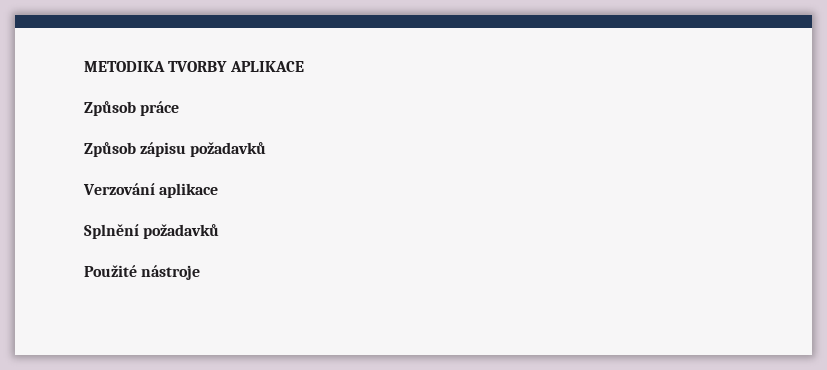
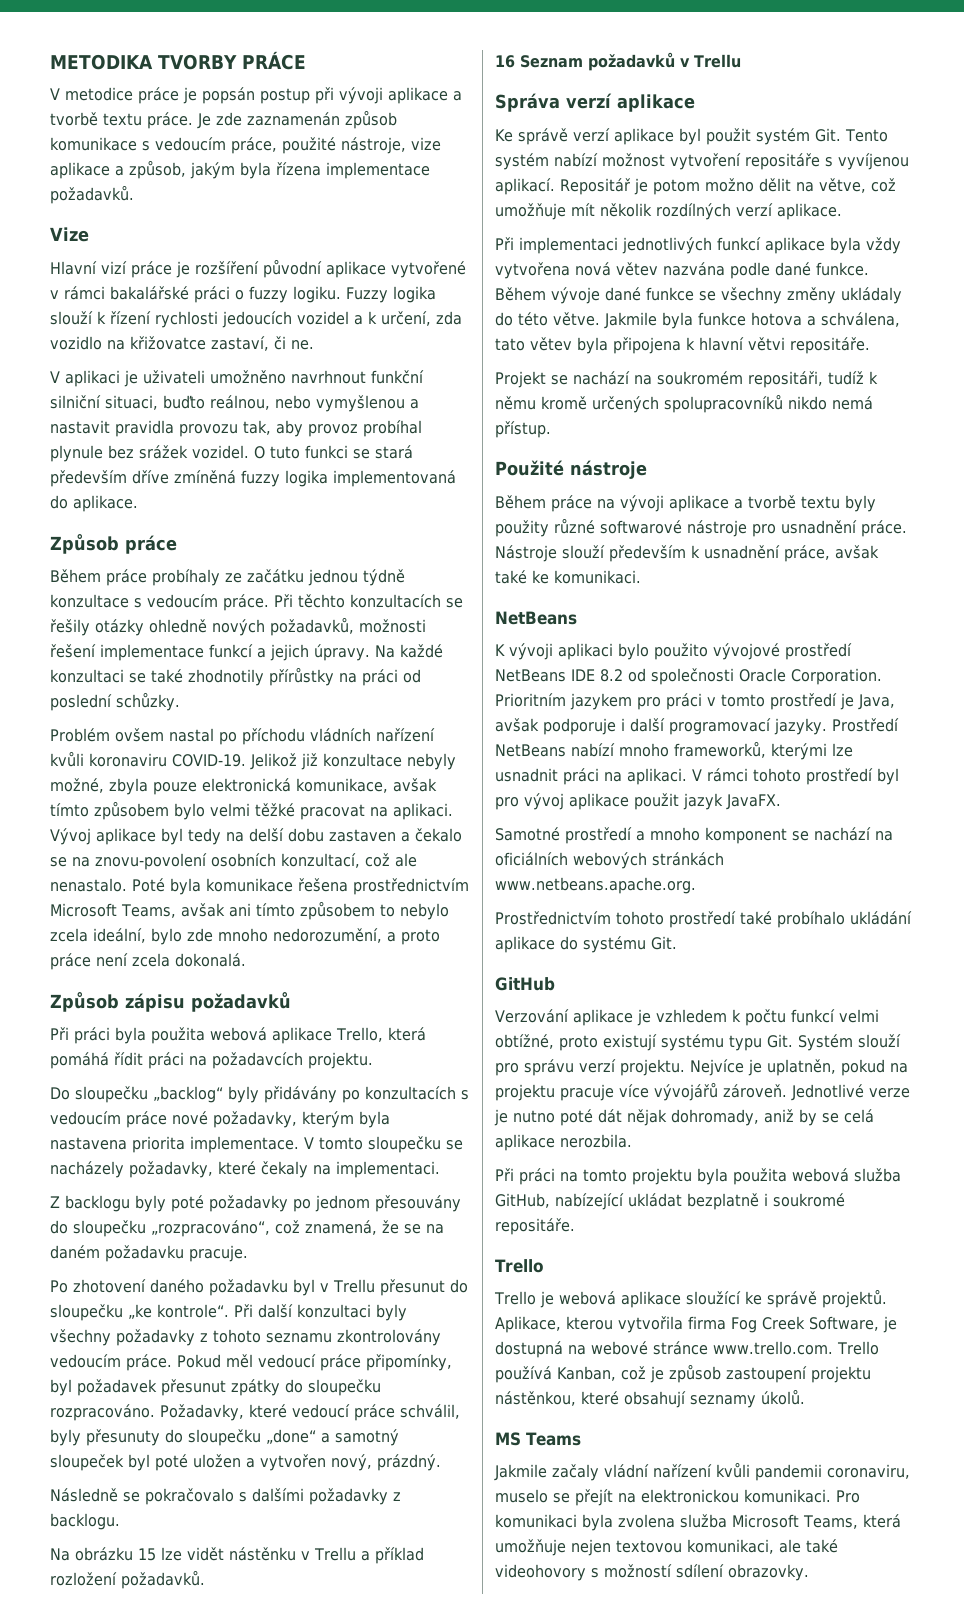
- METODIKA TVORBY APLIKACE
+ METODIKA TVORBY PRÁCE
+ V metodice práce je popsán postup při vývoji aplikace a tvorbě textu práce. Je zde zaznamenán způsob komunikace s vedoucím práce, použité nástroje, vize aplikace a způsob, jakým byla řízena implementace požadavků.
+ Vize
+ Hlavní vizí práce je rozšíření původní aplikace vytvořené v rámci bakalářské práci o fuzzy logiku. Fuzzy logika slouží k řízení rychlosti jedoucích vozidel a k určení, zda vozidlo na křižovatce zastaví, či ne.
+ V aplikaci je uživateli umožněno navrhnout funkční silniční situaci, buďto reálnou, nebo vymyšlenou a nastavit pravidla provozu tak, aby provoz probíhal plynule bez srážek vozidel. O tuto funkci se stará především dříve zmíněná fuzzy logika implementovaná do aplikace.
  Způsob práce
+ Během práce probíhaly ze začátku jednou týdně konzultace s vedoucím práce. Při těchto konzultacích se řešily otázky ohledně nových požadavků, možnosti řešení implementace funkcí a jejich úpravy. Na každé konzultaci se také zhodnotily přírůstky na práci od poslední schůzky.
+ Problém ovšem nastal po příchodu vládních nařízení kvůli koronaviru COVID-19. Jelikož již konzultace nebyly možné, zbyla pouze elektronická komunikace, avšak tímto způsobem bylo velmi těžké pracovat na aplikaci. Vývoj aplikace byl tedy na delší dobu zastaven a čekalo se na znovu-povolení osobních konzultací, což ale nenastalo. Poté byla komunikace řešena prostřednictvím Microsoft Teams, avšak ani tímto způsobem to nebylo zcela ideální, bylo zde mnoho nedorozumění, a proto práce není zcela dokonalá.
  Způsob zápisu požadavků
- Verzování aplikace
- Splnění požadavků
+ Při práci byla použita webová aplikace Trello, která pomáhá řídit práci na požadavcích projektu.
+ Do sloupečku „backlog“ byly přidávány po konzultacích s vedoucím práce nové požadavky, kterým byla nastavena priorita implementace. V tomto sloupečku se nacházely požadavky, které čekaly na implementaci.
+ Z backlogu byly poté požadavky po jednom přesouvány do sloupečku „rozpracováno“, což znamená, že se na daném požadavku pracuje.
+ Po zhotovení daného požadavku byl v Trellu přesunut do sloupečku „ke kontrole“. Při další konzultaci byly všechny požadavky z tohoto seznamu zkontrolovány vedoucím práce. Pokud měl vedoucí práce připomínky, byl požadavek přesunut zpátky do sloupečku rozpracováno. Požadavky, které vedoucí práce schválil, byly přesunuty do sloupečku „done“ a samotný sloupeček byl poté uložen a vytvořen nový, prázdný.
+ Následně se pokračovalo s dalšími požadavky z backlogu.
+ Na obrázku 15 lze vidět nástěnku v Trellu a příklad rozložení požadavků.
+ 16 Seznam požadavků v Trellu
+ Správa verzí aplikace
+ Ke správě verzí aplikace byl použit systém Git. Tento systém nabízí možnost vytvoření repositáře s vyvíjenou aplikací. Repositář je potom možno dělit na větve, což umožňuje mít několik rozdílných verzí aplikace.
+ Při implementaci jednotlivých funkcí aplikace byla vždy vytvořena nová větev nazvána podle dané funkce. Během vývoje dané funkce se všechny změny ukládaly do této větve. Jakmile byla funkce hotova a schválena, tato větev byla připojena k hlavní větvi repositáře.
+ Projekt se nachází na soukromém repositáři, tudíž k němu kromě určených spolupracovníků nikdo nemá přístup.
  Použité nástroje
+ Během práce na vývoji aplikace a tvorbě textu byly použity různé softwarové nástroje pro usnadnění práce. Nástroje slouží především k usnadnění práce, avšak také ke komunikaci.
+ NetBeans
+ K vývoji aplikaci bylo použito vývojové prostředí NetBeans IDE 8.2 od společnosti Oracle Corporation. Prioritním jazykem pro práci v tomto prostředí je Java, avšak podporuje i další programovací jazyky. Prostředí NetBeans nabízí mnoho frameworků, kterými lze usnadnit práci na aplikaci. V rámci tohoto prostředí byl pro vývoj aplikace použit jazyk JavaFX.
+ Samotné prostředí a mnoho komponent se nachází na oficiálních webových stránkách www.netbeans.apache.org.
+ Prostřednictvím tohoto prostředí také probíhalo ukládání aplikace do systému Git.
+ GitHub
+ Verzování aplikace je vzhledem k počtu funkcí velmi obtížné, proto existují systému typu Git. Systém slouží pro správu verzí projektu. Nejvíce je uplatněn, pokud na projektu pracuje více vývojářů zároveň. Jednotlivé verze je nutno poté dát nějak dohromady, aniž by se celá aplikace nerozbila.
+ Při práci na tomto projektu byla použita webová služba GitHub, nabízející ukládat bezplatně i soukromé repositáře.
+ Trello
+ Trello je webová aplikace sloužící ke správě projektů. Aplikace, kterou vytvořila firma Fog Creek Software, je dostupná na webové stránce www.trello.com. Trello používá Kanban, což je způsob zastoupení projektu nástěnkou, které obsahují seznamy úkolů.
+ MS Teams
+ Jakmile začaly vládní nařízení kvůli pandemii coronaviru, muselo se přejít na elektronickou komunikaci. Pro komunikaci byla zvolena služba Microsoft Teams, která umožňuje nejen textovou komunikaci, ale také videohovory s možností sdílení obrazovky.

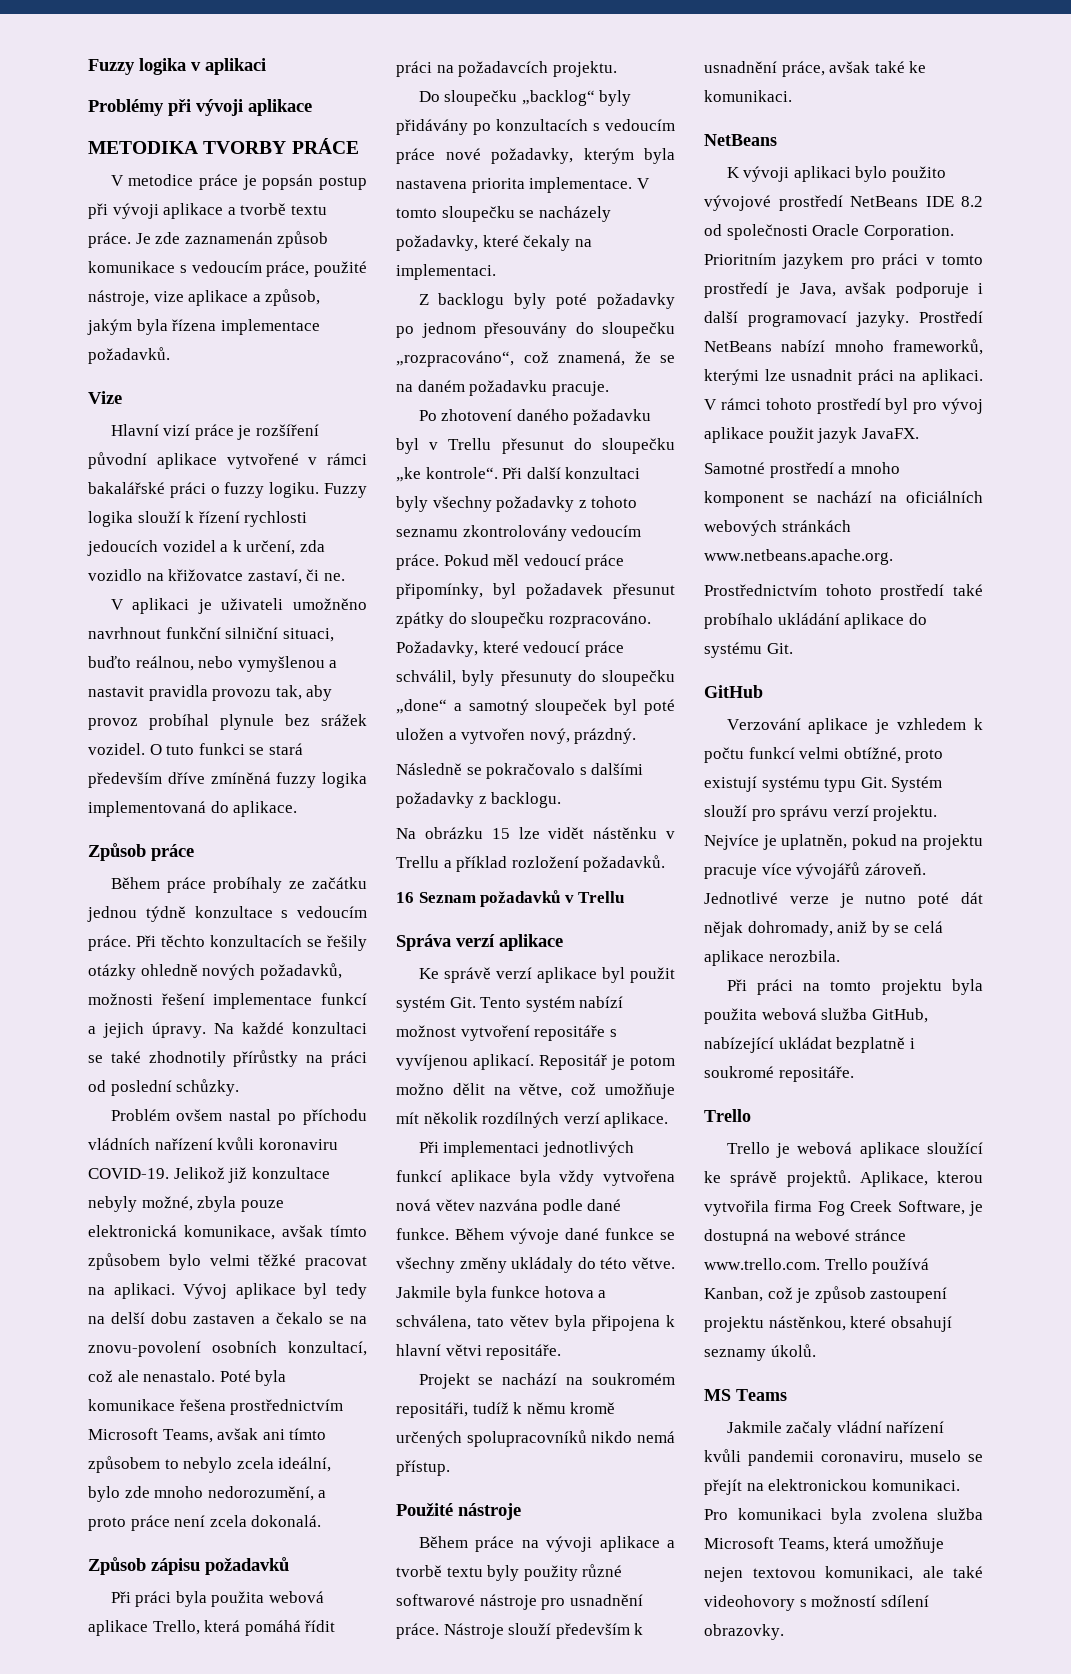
+ Fuzzy logika v aplikaci
+ Problémy při vývoji aplikace

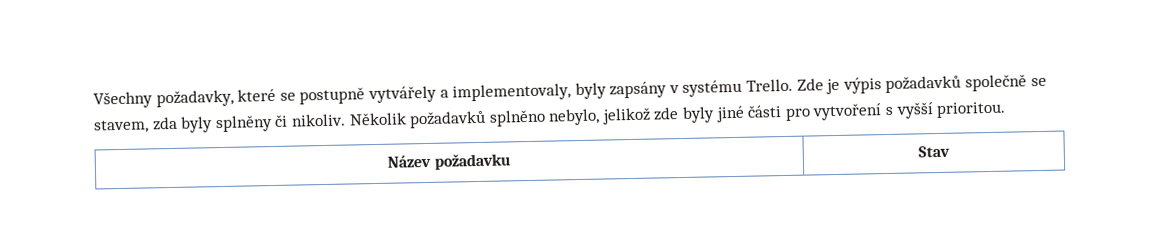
- Fuzzy logika v aplikaci
- Problémy při vývoji aplikace
- METODIKA TVORBY PRÁCE
- V metodice práce je popsán postup při vývoji aplikace a tvorbě textu práce. Je zde zaznamenán způsob komunikace s vedoucím práce, použité nástroje, vize aplikace a způsob, jakým byla řízena implementace požadavků.
- Vize
- Hlavní vizí práce je rozšíření původní aplikace vytvořené v rámci bakalářské práci o fuzzy logiku. Fuzzy logika slouží k řízení rychlosti jedoucích vozidel a k určení, zda vozidlo na křižovatce zastaví, či ne.
- V aplikaci je uživateli umožněno navrhnout funkční silniční situaci, buďto reálnou, nebo vymyšlenou a nastavit pravidla provozu tak, aby provoz probíhal plynule bez srážek vozidel. O tuto funkci se stará především dříve zmíněná fuzzy logika implementovaná do aplikace.
- Způsob práce
- Během práce probíhaly ze začátku jednou týdně konzultace s vedoucím práce. Při těchto konzultacích se řešily otázky ohledně nových požadavků, možnosti řešení implementace funkcí a jejich úpravy. Na každé konzultaci se také zhodnotily přírůstky na práci od poslední schůzky.
- Problém ovšem nastal po příchodu vládních nařízení kvůli koronaviru COVID-19. Jelikož již konzultace nebyly možné, zbyla pouze elektronická komunikace, avšak tímto způsobem bylo velmi těžké pracovat na aplikaci. Vývoj aplikace byl tedy na delší dobu zastaven a čekalo se na znovu-povolení osobních konzultací, což ale nenastalo. Poté byla komunikace řešena prostřednictvím Microsoft Teams, avšak ani tímto způsobem to nebylo zcela ideální, bylo zde mnoho nedorozumění, a proto práce není zcela dokonalá.
- Způsob zápisu požadavků
- Při práci byla použita webová aplikace Trello, která pomáhá řídit práci na požadavcích projektu.
- Do sloupečku „backlog“ byly přidávány po konzultacích s vedoucím práce nové požadavky, kterým byla nastavena priorita implementace. V tomto sloupečku se nacházely požadavky, které čekaly na implementaci.
- Z backlogu byly poté požadavky po jednom přesouvány do sloupečku „rozpracováno“, což znamená, že se na daném požadavku pracuje.
- Po zhotovení daného požadavku byl v Trellu přesunut do sloupečku „ke kontrole“. Při další konzultaci byly všechny požadavky z tohoto seznamu zkontrolovány vedoucím práce. Pokud měl vedoucí práce připomínky, byl požadavek přesunut zpátky do sloupečku rozpracováno. Požadavky, které vedoucí práce schválil, byly přesunuty do sloupečku „done“ a samotný sloupeček byl poté uložen a vytvořen nový, prázdný.
- Následně se pokračovalo s dalšími požadavky z backlogu.
- Na obrázku 15 lze vidět nástěnku v Trellu a příklad rozložení požadavků.
- 16 Seznam požadavků v Trellu
- Správa verzí aplikace
- Ke správě verzí aplikace byl použit systém Git. Tento systém nabízí možnost vytvoření repositáře s vyvíjenou aplikací. Repositář je potom možno dělit na větve, což umožňuje mít několik rozdílných verzí aplikace.
- Při implementaci jednotlivých funkcí aplikace byla vždy vytvořena nová větev nazvána podle dané funkce. Během vývoje dané funkce se všechny změny ukládaly do této větve. Jakmile byla funkce hotova a schválena, tato větev byla připojena k hlavní větvi repositáře.
- Projekt se nachází na soukromém repositáři, tudíž k němu kromě určených spolupracovníků nikdo nemá přístup.
- Použité nástroje
- Během práce na vývoji aplikace a tvorbě textu byly použity různé softwarové nástroje pro usnadnění práce. Nástroje slouží především k usnadnění práce, avšak také ke komunikaci.
- NetBeans
- K vývoji aplikaci bylo použito vývojové prostředí NetBeans IDE 8.2 od společnosti Oracle Corporation. Prioritním jazykem pro práci v tomto prostředí je Java, avšak podporuje i další programovací jazyky. Prostředí NetBeans nabízí mnoho frameworků, kterými lze usnadnit práci na aplikaci. V rámci tohoto prostředí byl pro vývoj aplikace použit jazyk JavaFX.
- Samotné prostředí a mnoho komponent se nachází na oficiálních webových stránkách www.netbeans.apache.org.
- Prostřednictvím tohoto prostředí také probíhalo ukládání aplikace do systému Git.
- GitHub
- Verzování aplikace je vzhledem k počtu funkcí velmi obtížné, proto existují systému typu Git. Systém slouží pro správu verzí projektu. Nejvíce je uplatněn, pokud na projektu pracuje více vývojářů zároveň. Jednotlivé verze je nutno poté dát nějak dohromady, aniž by se celá aplikace nerozbila.
- Při práci na tomto projektu byla použita webová služba GitHub, nabízející ukládat bezplatně i soukromé repositáře.
- Trello
- Trello je webová aplikace sloužící ke správě projektů. Aplikace, kterou vytvořila firma Fog Creek Software, je dostupná na webové stránce www.trello.com. Trello používá Kanban, což je způsob zastoupení projektu nástěnkou, které obsahují seznamy úkolů.
- MS Teams
- Jakmile začaly vládní nařízení kvůli pandemii coronaviru, muselo se přejít na elektronickou komunikaci. Pro komunikaci byla zvolena služba Microsoft Teams, která umožňuje nejen textovou komunikaci, ale také videohovory s možností sdílení obrazovky.
+ Všechny požadavky, které se postupně vytvářely a implementovaly, byly zapsány v systému Trello. Zde je výpis požadavků společně se stavem, zda byly splněny či nikoliv. Několik požadavků splněno nebylo, jelikož zde byly jiné části pro vytvoření s vyšší prioritou.
+ Název požadavku | Stav

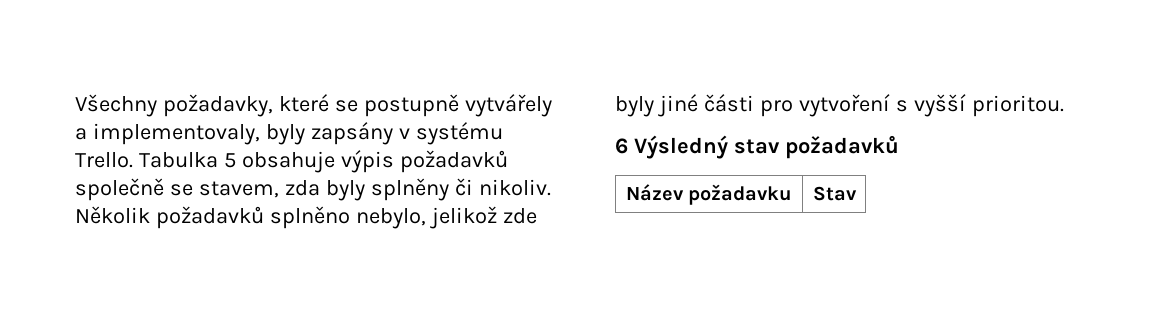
- Zde je výpis požadavků společně se stavem, zda byly splněny či nikoliv.
+ Tabulka 5 obsahuje výpis požadavků společně se stavem, zda byly splněny či nikoliv.
+ 6 Výsledný stav požadavků

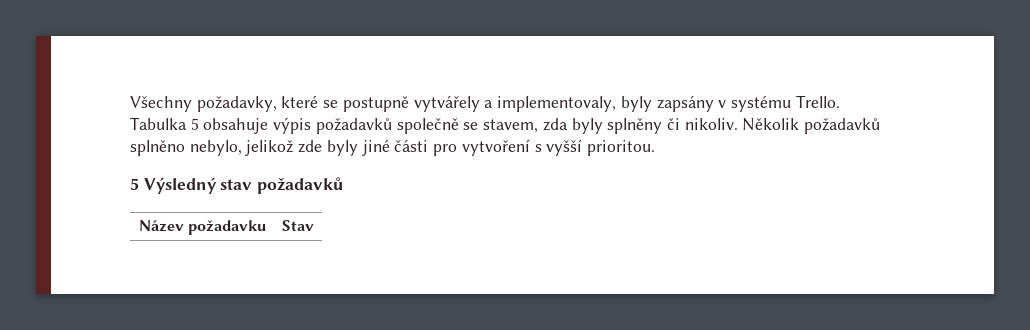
- 6 Výsledný stav požadavků
+ 5 Výsledný stav požadavků

